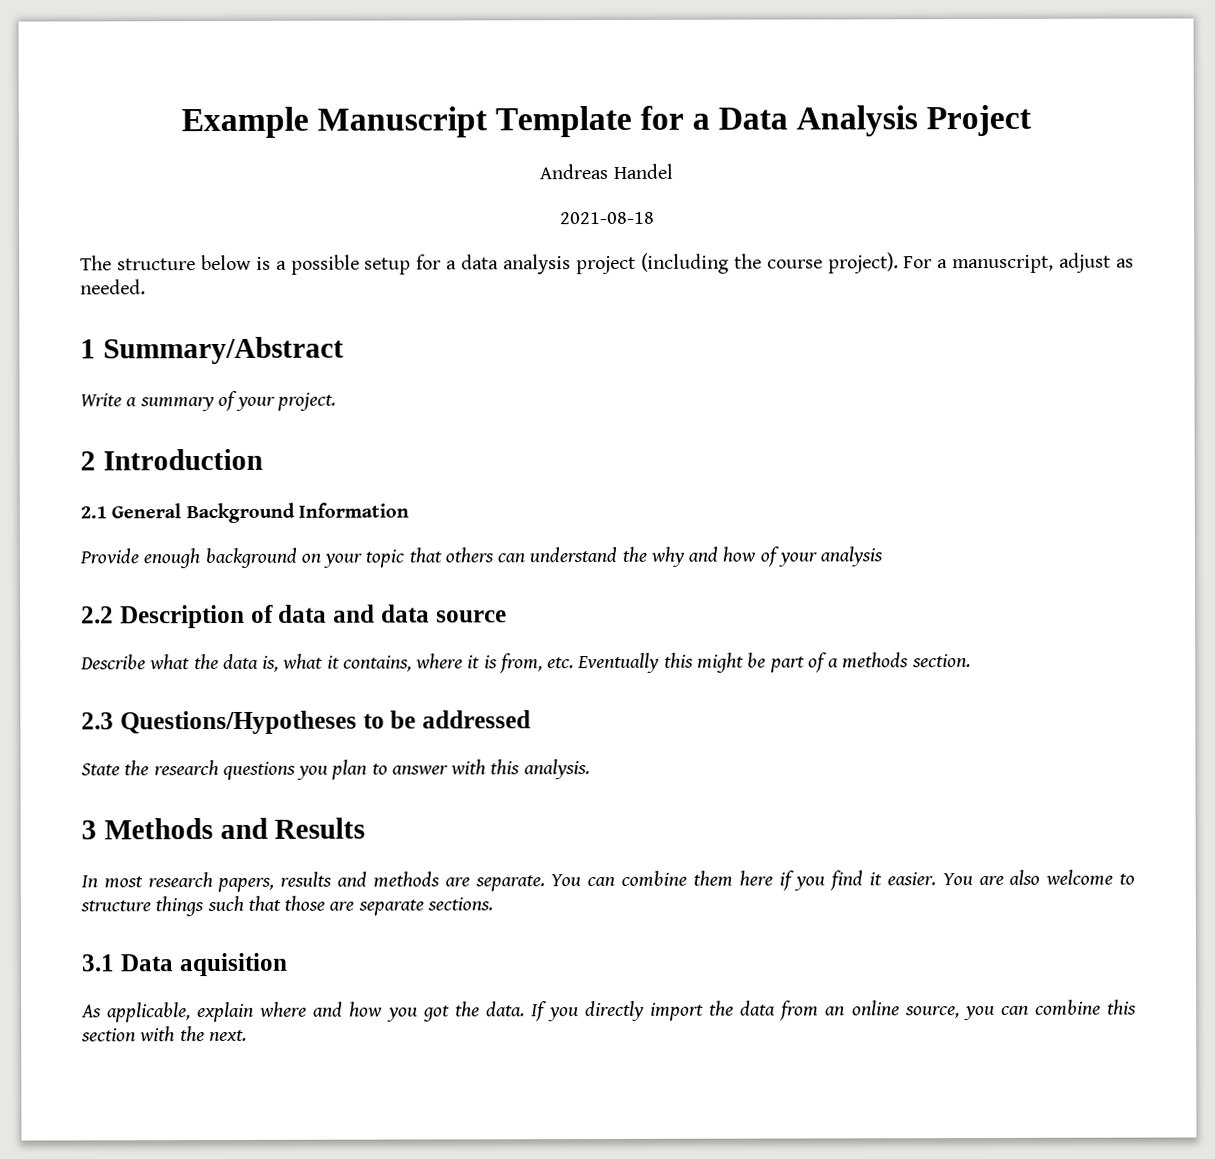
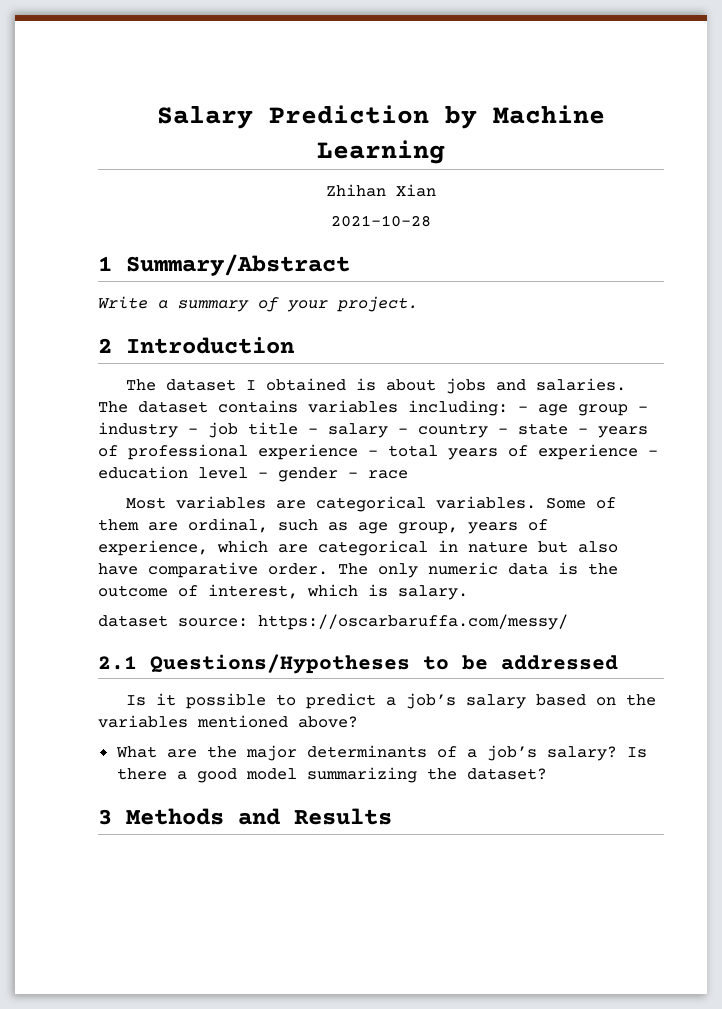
- Example Manuscript Template for a Data Analysis Project
- Andreas Handel
- 2021-08-18
- The structure below is a possible setup for a data analysis project (including the course project). For a manuscript, adjust as needed.
+ Salary Prediction by Machine Learning
+ Zhihan Xian
+ 2021-10-28
- 2.1 General Background Information
- Provide enough background on your topic that others can understand the why and how of your analysis
- 2.2 Description of data and data source
- Describe what the data is, what it contains, where it is from, etc. Eventually this might be part of a methods section.
- 2.3 Questions/Hypotheses to be addressed
- State the research questions you plan to answer with this analysis.
+ The dataset I obtained is about jobs and salaries. The dataset contains variables including: - age group - industry - job title - salary - country - state - years of professional experience - total years of experience - education level - gender - race
+ Most variables are categorical variables. Some of them are ordinal, such as age group, years of experience, which are categorical in nature but also have comparative order. The only numeric data is the outcome of interest, which is salary.
+ dataset source: https://oscarbaruffa.com/messy/
+ 2.1 Questions/Hypotheses to be addressed
+ Is it possible to predict a job’s salary based on the variables mentioned above?
+ What are the major determinants of a job’s salary? Is there a good model summarizing the dataset?
  3 Methods and Results
- In most research papers, results and methods are separate. You can combine them here if you find it easier. You are also welcome to structure things such that those are separate sections.
- 3.1 Data aquisition
- As applicable, explain where and how you got the data. If you directly import the data from an online source, you can combine this section with the next.

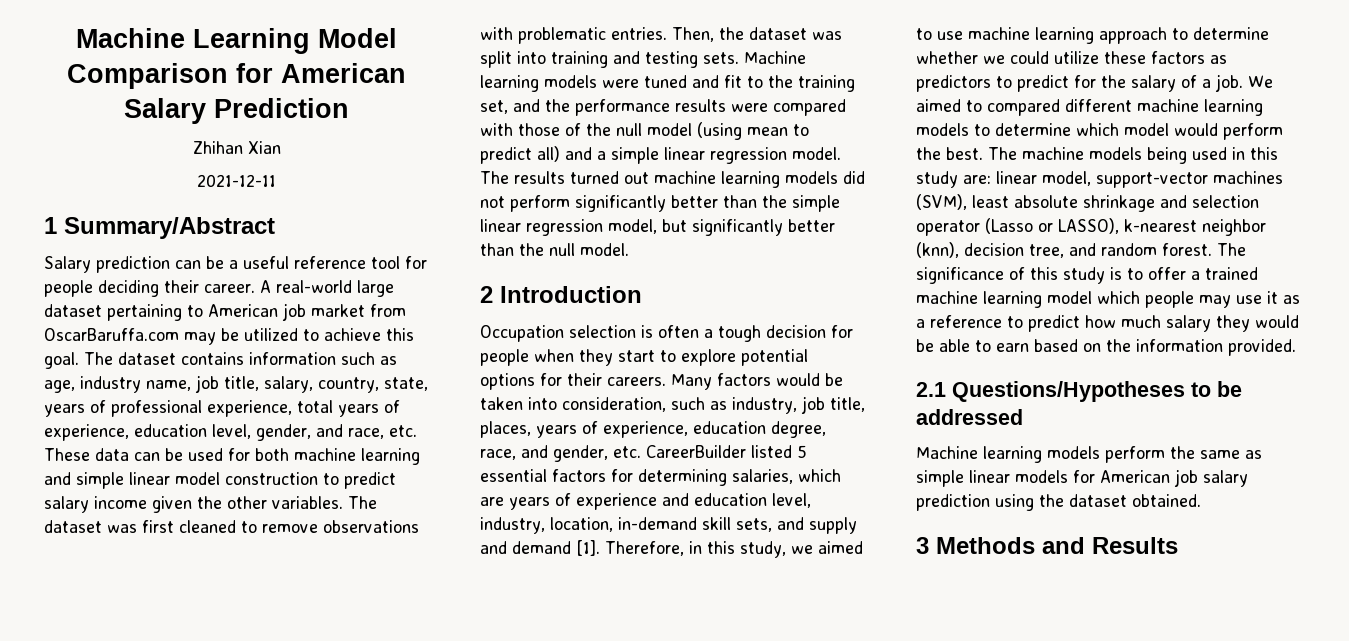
- Salary Prediction by Machine Learning
+ Machine Learning Model Comparison for American Salary Prediction
- 2021-10-28
+ 2021-12-11
- Write a summary of your project.
+ Salary prediction can be a useful reference tool for people deciding their career. A real-world large dataset pertaining to American job market from OscarBaruffa.com may be utilized to achieve this goal. The dataset contains information such as age, industry name, job title, salary, country, state, years of professional experience, total years of experience, education level, gender, and race, etc. These data can be used for both machine learning and simple linear model construction to predict salary income given the other variables. The dataset was first cleaned to remove observations with problematic entries. Then, the dataset was split into training and testing sets. Machine learning models were tuned and fit to the training set, and the performance results were compared with those of the null model (using mean to predict all) and a simple linear regression model. The results turned out machine learning models did not perform significantly better than the simple linear regression model, but significantly better than the null model.
  2 Introduction
- The dataset I obtained is about jobs and salaries. The dataset contains variables including: - age group - industry - job title - salary - country - state - years of professional experience - total years of experience - education level - gender - race
- Most variables are categorical variables. Some of them are ordinal, such as age group, years of experience, which are categorical in nature but also have comparative order. The only numeric data is the outcome of interest, which is salary.
- dataset source: https://oscarbaruffa.com/messy/
+ Occupation selection is often a tough decision for people when they start to explore potential options for their careers. Many factors would be taken into consideration, such as industry, job title, places, years of experience, education degree, race, and gender, etc. CareerBuilder listed 5 essential factors for determining salaries, which are years of experience and education level, industry, location, in-demand skill sets, and supply and demand [1]. Therefore, in this study, we aimed to use machine learning approach to determine whether we could utilize these factors as predictors to predict for the salary of a job. We aimed to compared different machine learning models to determine which model would perform the best. The machine models being used in this study are: linear model, support-vector machines (SVM), least absolute shrinkage and selection operator (Lasso or LASSO), k-nearest neighbor (knn), decision tree, and random forest. The significance of this study is to offer a trained machine learning model which people may use it as a reference to predict how much salary they would be able to earn based on the information provided.
- Is it possible to predict a job’s salary based on the variables mentioned above?
- What are the major determinants of a job’s salary? Is there a good model summarizing the dataset?
+ Machine learning models perform the same as simple linear models for American job salary prediction using the dataset obtained.

